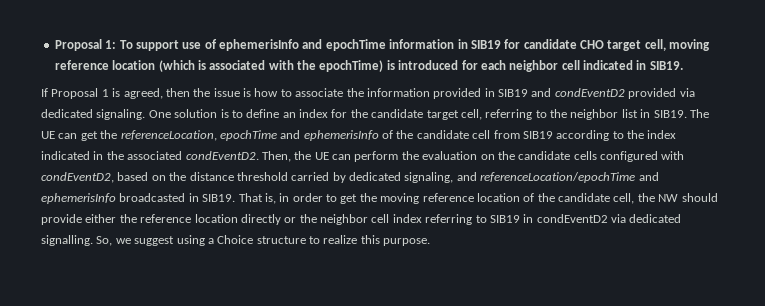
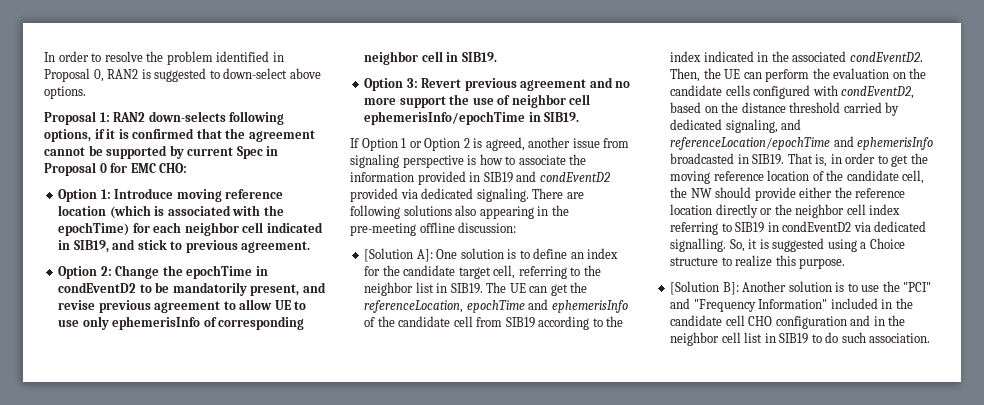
- Proposal 1: To support use of ephemerisInfo and epochTime information in SIB19 for candidate CHO target cell, moving reference location (which is associated with the epochTime) is introduced for each neighbor cell indicated in SIB19.
- If Proposal 1 is agreed, then the issue is how to associate the information provided in SIB19 and condEventD2 provided via dedicated signaling.
+ In order to resolve the problem identified in Proposal 0, RAN2 is suggested to down-select above options.
+ Proposal 1: RAN2 down-selects following options, if it is confirmed that the agreement cannot be supported by current Spec in Proposal 0 for EMC CHO:
+ Option 1: Introduce moving reference location (which is associated with the epochTime) for each neighbor cell indicated in SIB19, and stick to previous agreement.
+ Option 2: Change the epochTime in condEventD2 to be mandatorily present, and revise previous agreement to allow UE to use only ephemerisInfo of corresponding neighbor cell in SIB19.
+ Option 3: Revert previous agreement and no more support the use of neighbor cell ephemerisInfo/epochTime in SIB19.
+ If Option 1 or Option 2 is agreed, another issue from signaling perspective is how to associate the information provided in SIB19 and condEventD2 provided via dedicated signaling.
- One solution is to define an index for the candidate target cell, referring to the neighbor list in SIB19.
+ There are following solutions also appearing in the pre-meeting offline discussion:
+ [Solution A]: One solution is to define an index for the candidate target cell, referring to the neighbor list in SIB19.
- So, we suggest using a Choice structure to realize this purpose.
+ So, it is suggested using a Choice structure to realize this purpose.
+ [Solution B]: Another solution is to use the "PCI" and "Frequency Information" included in the candidate cell CHO configuration and in the neighbor cell list in SIB19 to do such association.

